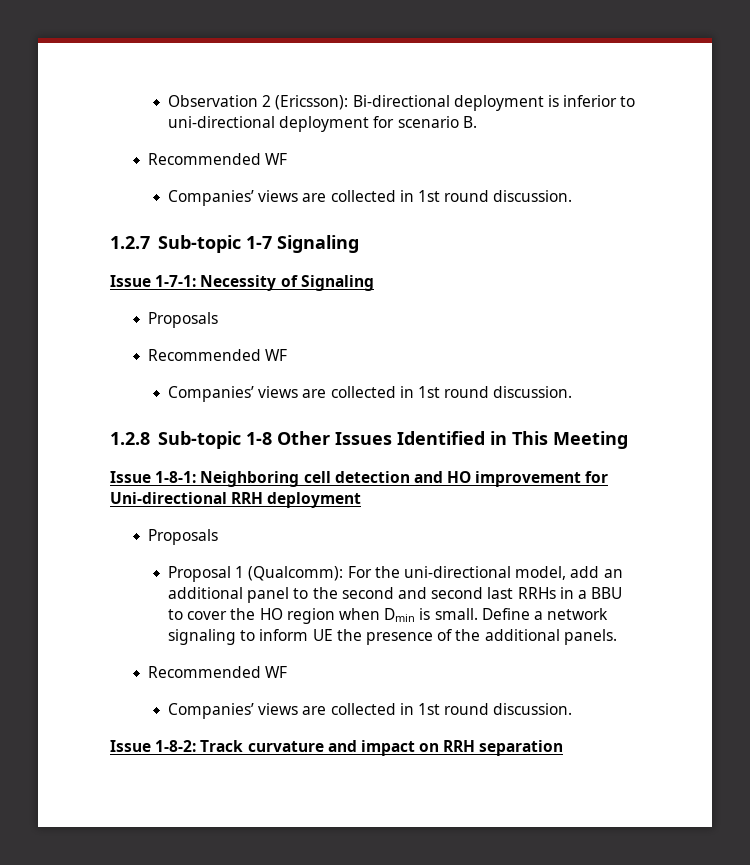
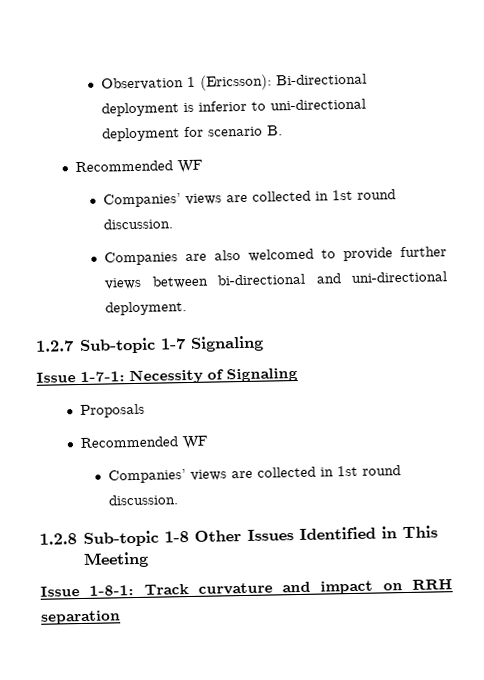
- Observation 2 (Ericsson): Bi-directional deployment is inferior to uni-directional deployment for scenario B.
+ Observation 1 (Ericsson): Bi-directional deployment is inferior to uni-directional deployment for scenario B.
+ Companies are also welcomed to provide further views between bi-directional and uni-directional deployment.
- Issue 1-8-1: Neighboring cell detection and HO improvement for Uni-directional RRH deployment
- Proposals
- Proposal 1 (Qualcomm): For the uni-directional model, add an additional panel to the second and second last RRHs in a BBU to cover the HO region when Dmin is small. Define a network signaling to inform UE the presence of the additional panels.
- Recommended WF
- Companies’ views are collected in 1st round discussion.
- Issue 1-8-2: Track curvature and impact on RRH separation
+ Issue 1-8-1: Track curvature and impact on RRH separation

